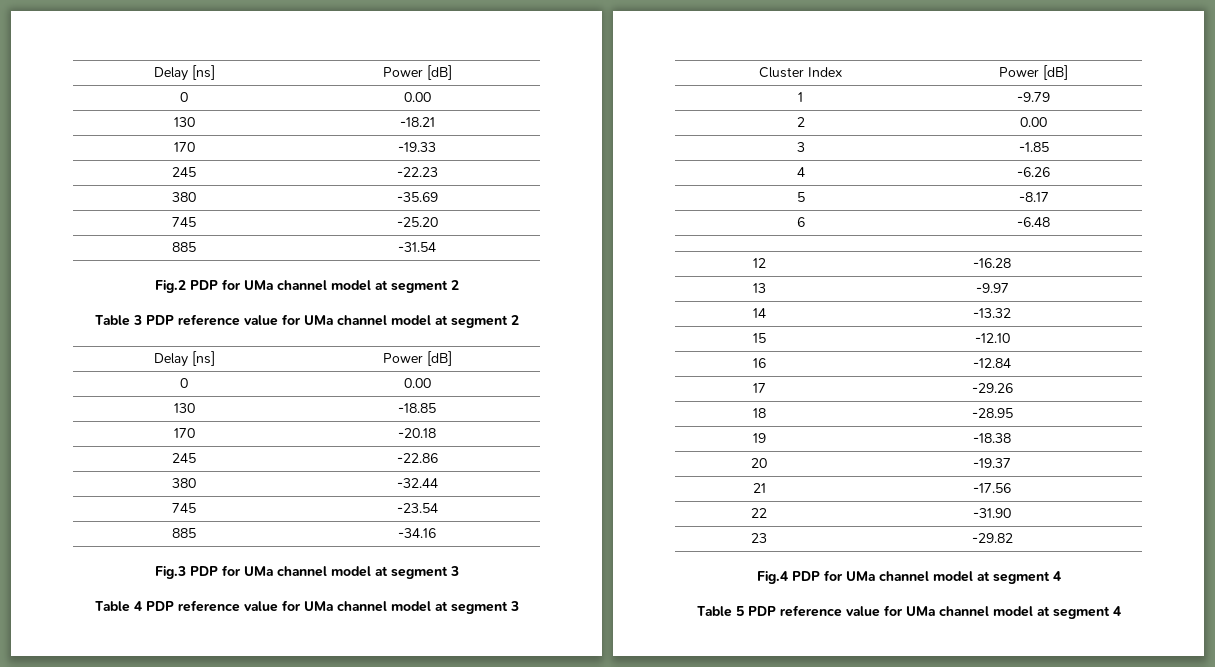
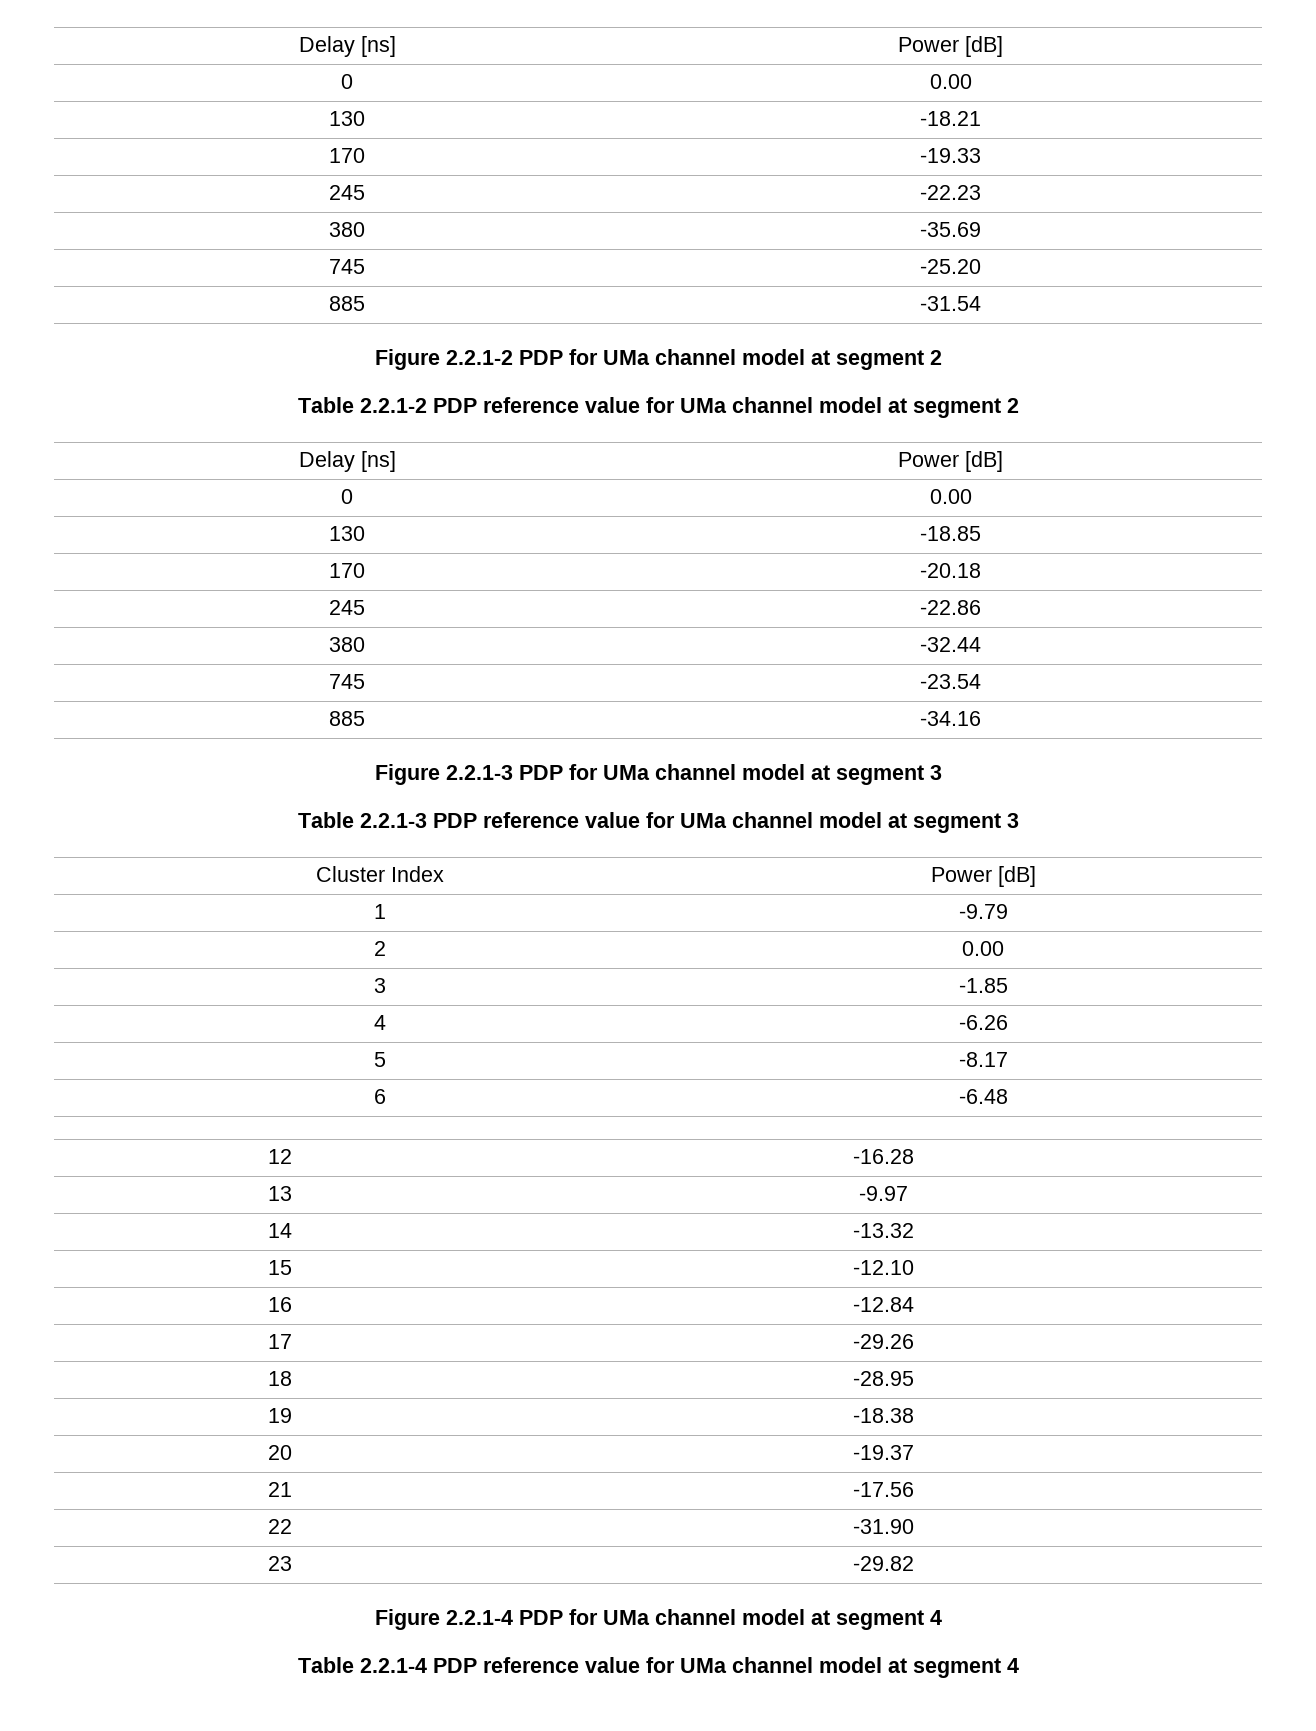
- Fig.2 PDP for UMa channel model at segment 2
+ Figure 2.2.1-2 PDP for UMa channel model at segment 2
- Table 3 PDP reference value for UMa channel model at segment 2
+ Table 2.2.1-2 PDP reference value for UMa channel model at segment 2
- Fig.3 PDP for UMa channel model at segment 3
+ Figure 2.2.1-3 PDP for UMa channel model at segment 3
- Table 4 PDP reference value for UMa channel model at segment 3
+ Table 2.2.1-3 PDP reference value for UMa channel model at segment 3
- Fig.4 PDP for UMa channel model at segment 4
+ Figure 2.2.1-4 PDP for UMa channel model at segment 4
- Table 5 PDP reference value for UMa channel model at segment 4
+ Table 2.2.1-4 PDP reference value for UMa channel model at segment 4

